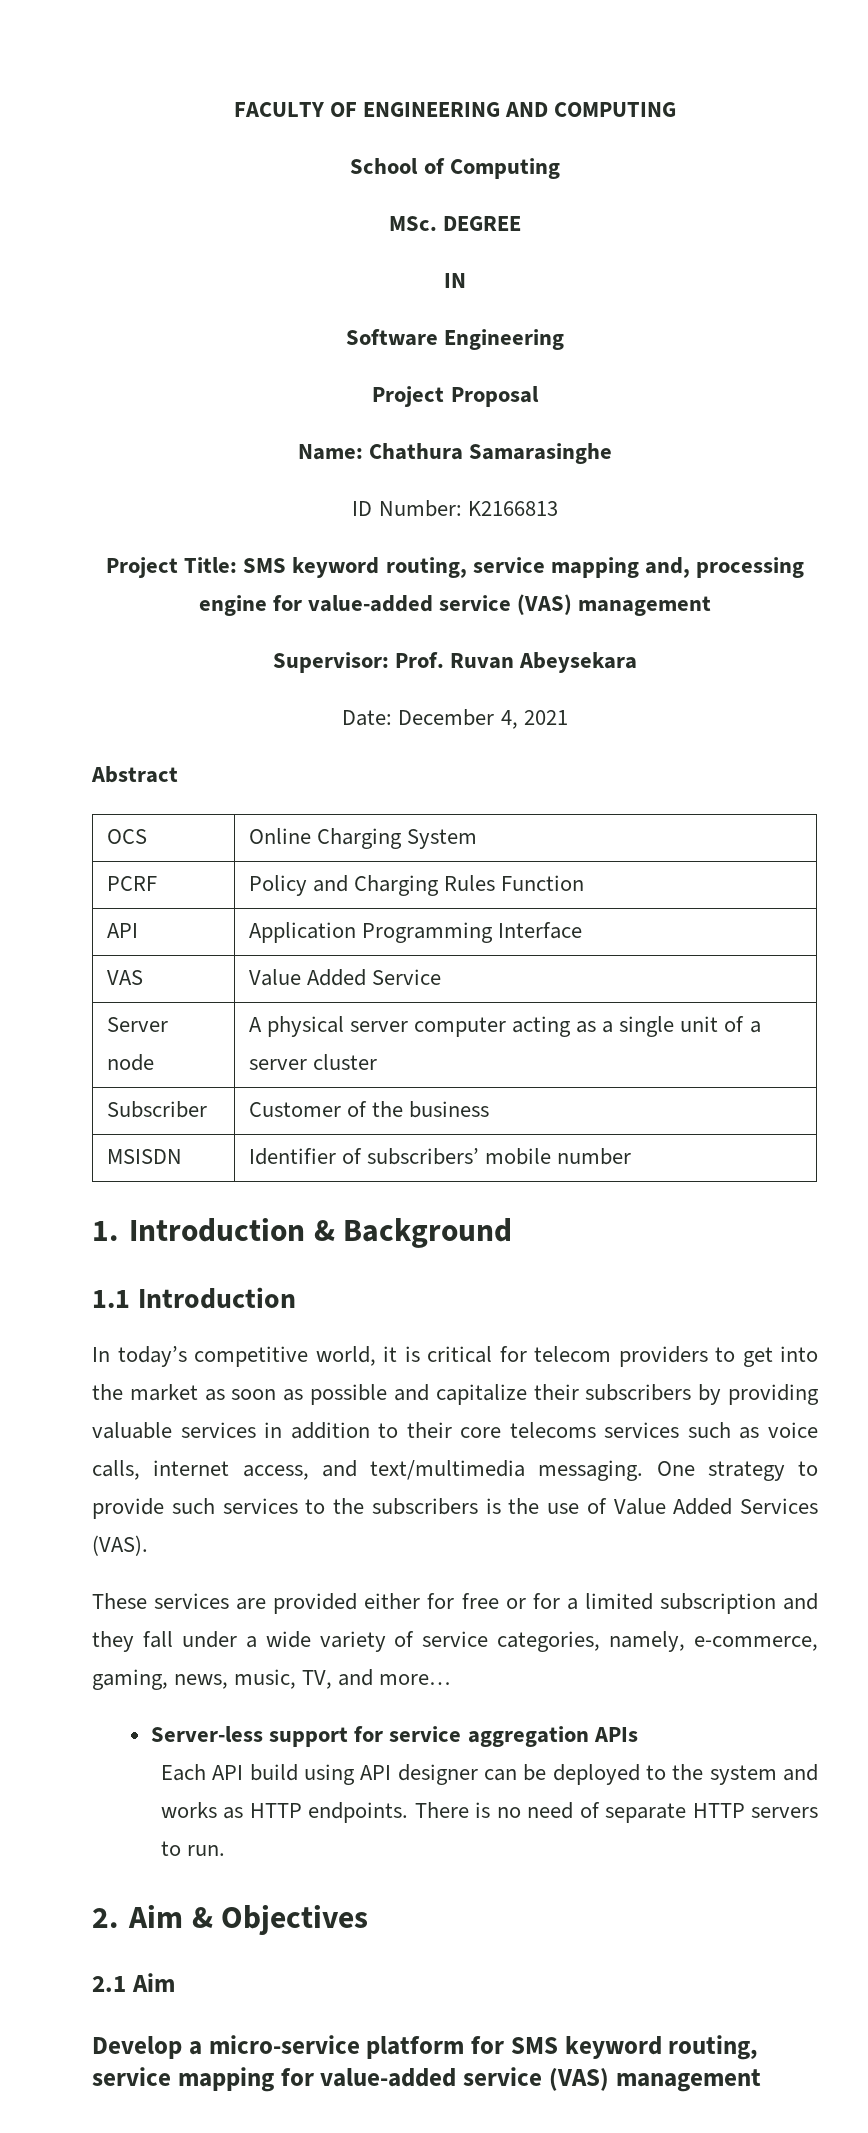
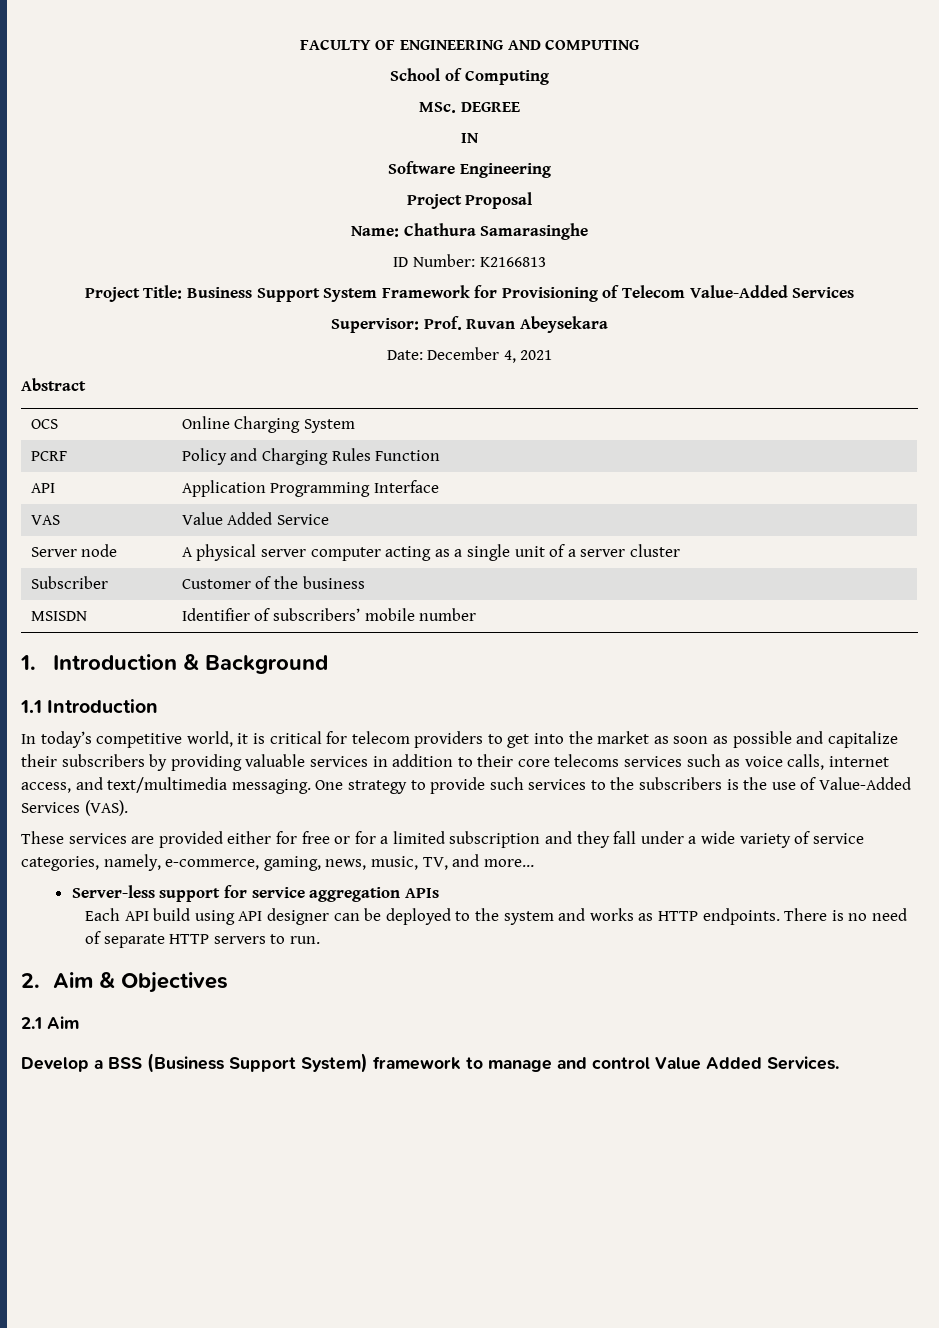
- Project Title: SMS keyword routing, service mapping and, processing engine for value-added service (VAS) management
+ Project Title: Business Support System Framework for Provisioning of Telecom Value-Added Services
- One strategy to provide such services to the subscribers is the use of Value Added Services (VAS).
+ One strategy to provide such services to the subscribers is the use of Value-Added Services (VAS).
- Develop a micro-service platform for SMS keyword routing, service mapping for value-added service (VAS) management
+ Develop a BSS (Business Support System) framework to manage and control Value Added Services.

